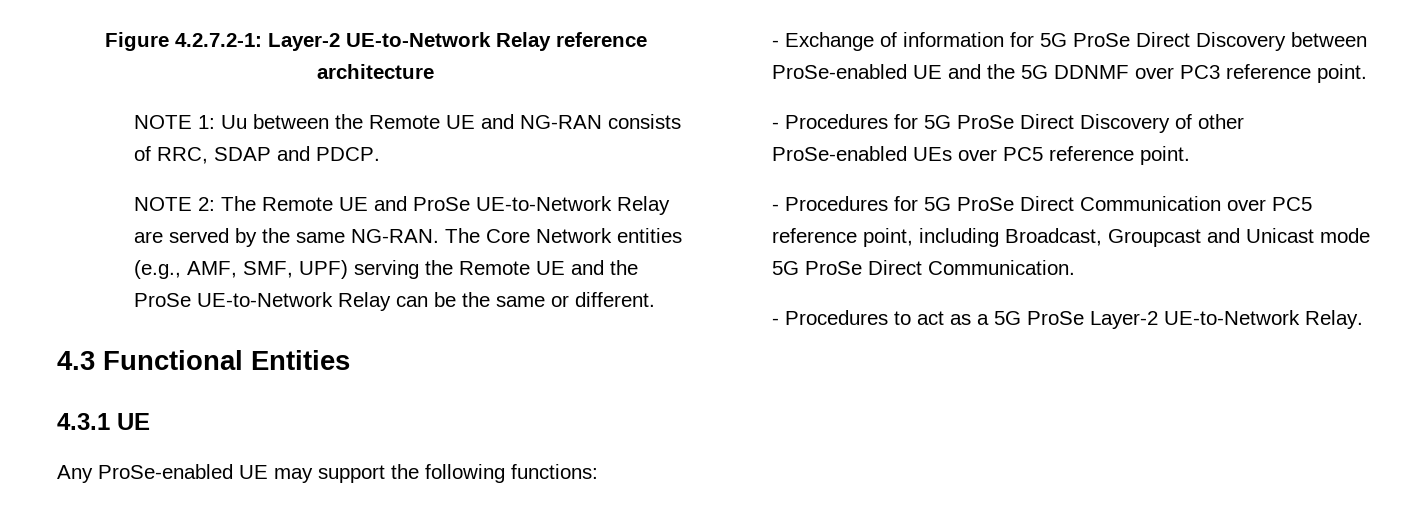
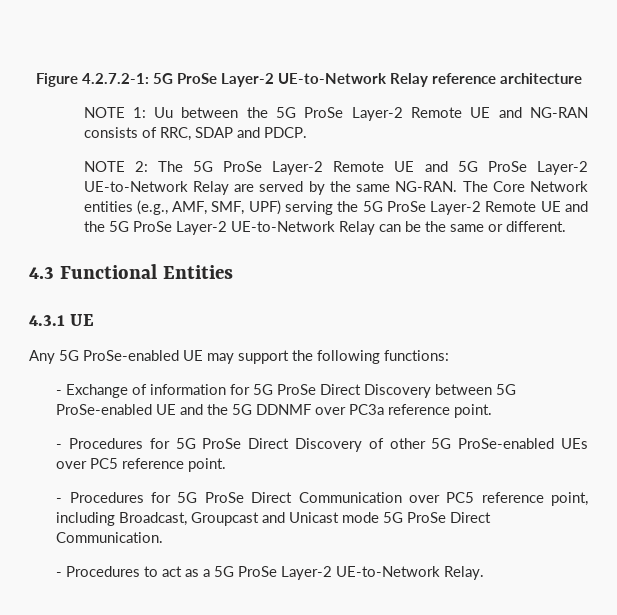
- Figure 4.2.7.2-1: Layer-2 UE-to-Network Relay reference architecture
+ Figure 4.2.7.2-1: 5G ProSe Layer-2 UE-to-Network Relay reference architecture
- NOTE 1: Uu between the Remote UE and NG-RAN consists of RRC, SDAP and PDCP.
+ NOTE 1: Uu between the 5G ProSe Layer-2 Remote UE and NG-RAN consists of RRC, SDAP and PDCP.
- NOTE 2: The Remote UE and ProSe UE-to-Network Relay are served by the same NG-RAN.
+ NOTE 2: The 5G ProSe Layer-2 Remote UE and 5G ProSe Layer-2 UE-to-Network Relay are served by the same NG-RAN.
- The Core Network entities (e.g., AMF, SMF, UPF) serving the Remote UE and the ProSe UE-to-Network Relay can be the same or different.
+ The Core Network entities (e.g., AMF, SMF, UPF) serving the 5G ProSe Layer-2 Remote UE and the 5G ProSe Layer-2 UE-to-Network Relay can be the same or different.
- Any ProSe-enabled UE may support the following functions:
+ Any 5G ProSe-enabled UE may support the following functions:
- - Exchange of information for 5G ProSe Direct Discovery between ProSe-enabled UE and the 5G DDNMF over PC3 reference point.
+ - Exchange of information for 5G ProSe Direct Discovery between 5G ProSe-enabled UE and the 5G DDNMF over PC3a reference point.
- - Procedures for 5G ProSe Direct Discovery of other ProSe-enabled UEs over PC5 reference point.
+ - Procedures for 5G ProSe Direct Discovery of other 5G ProSe-enabled UEs over PC5 reference point.

